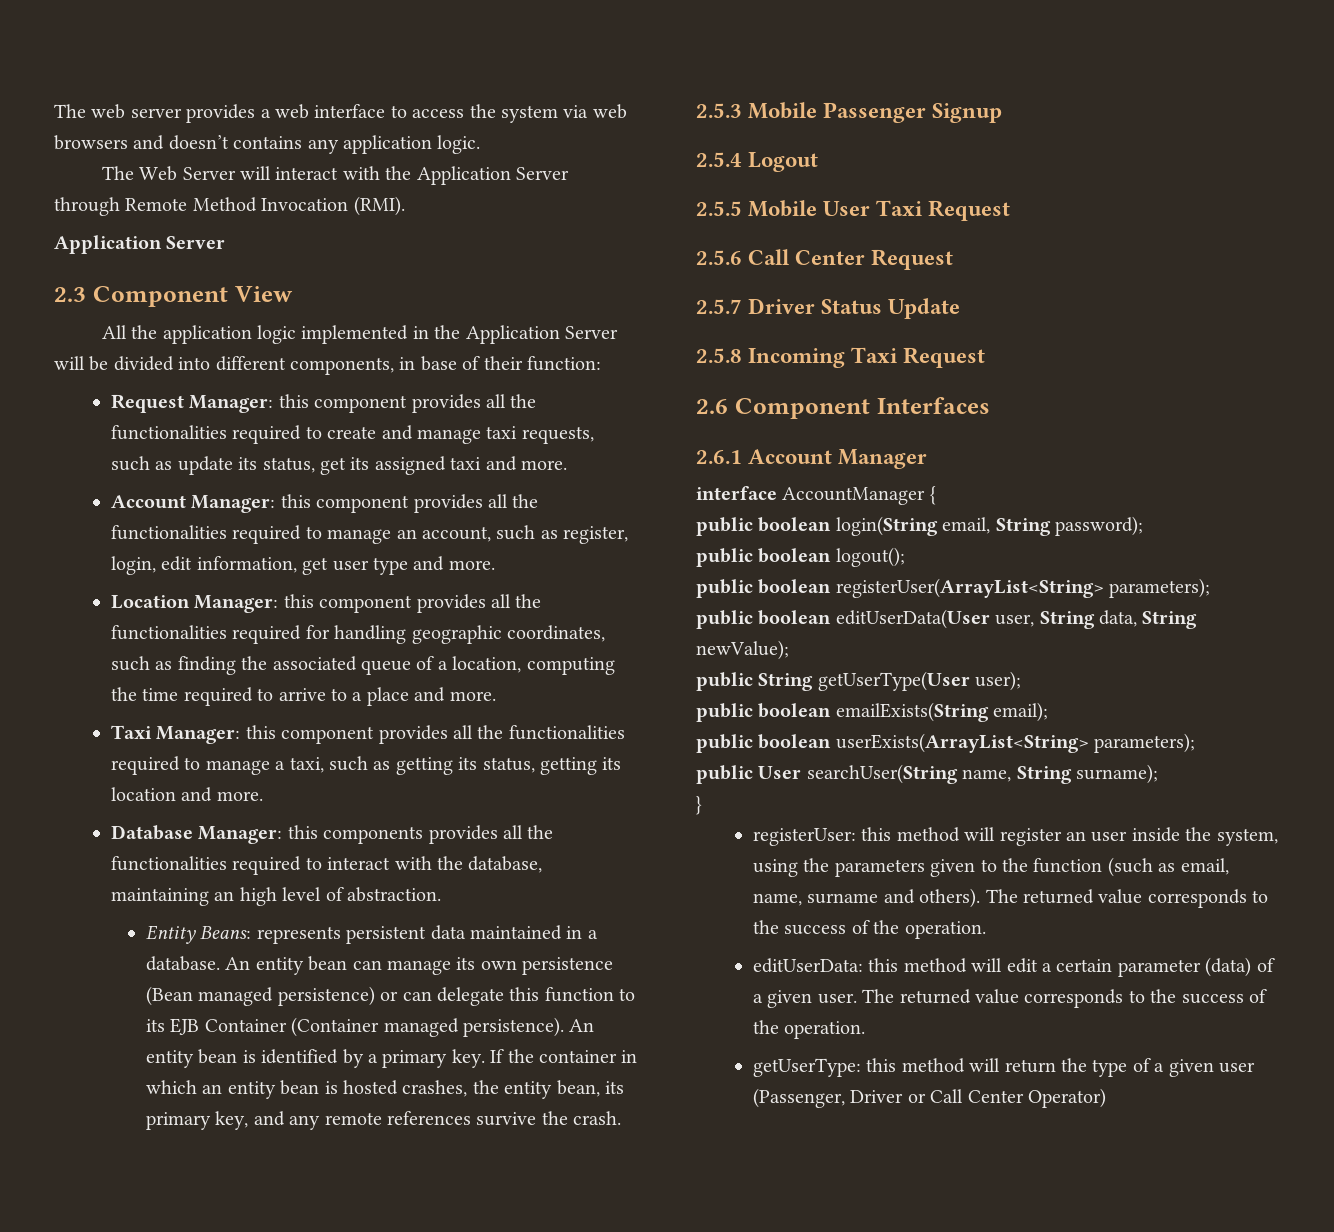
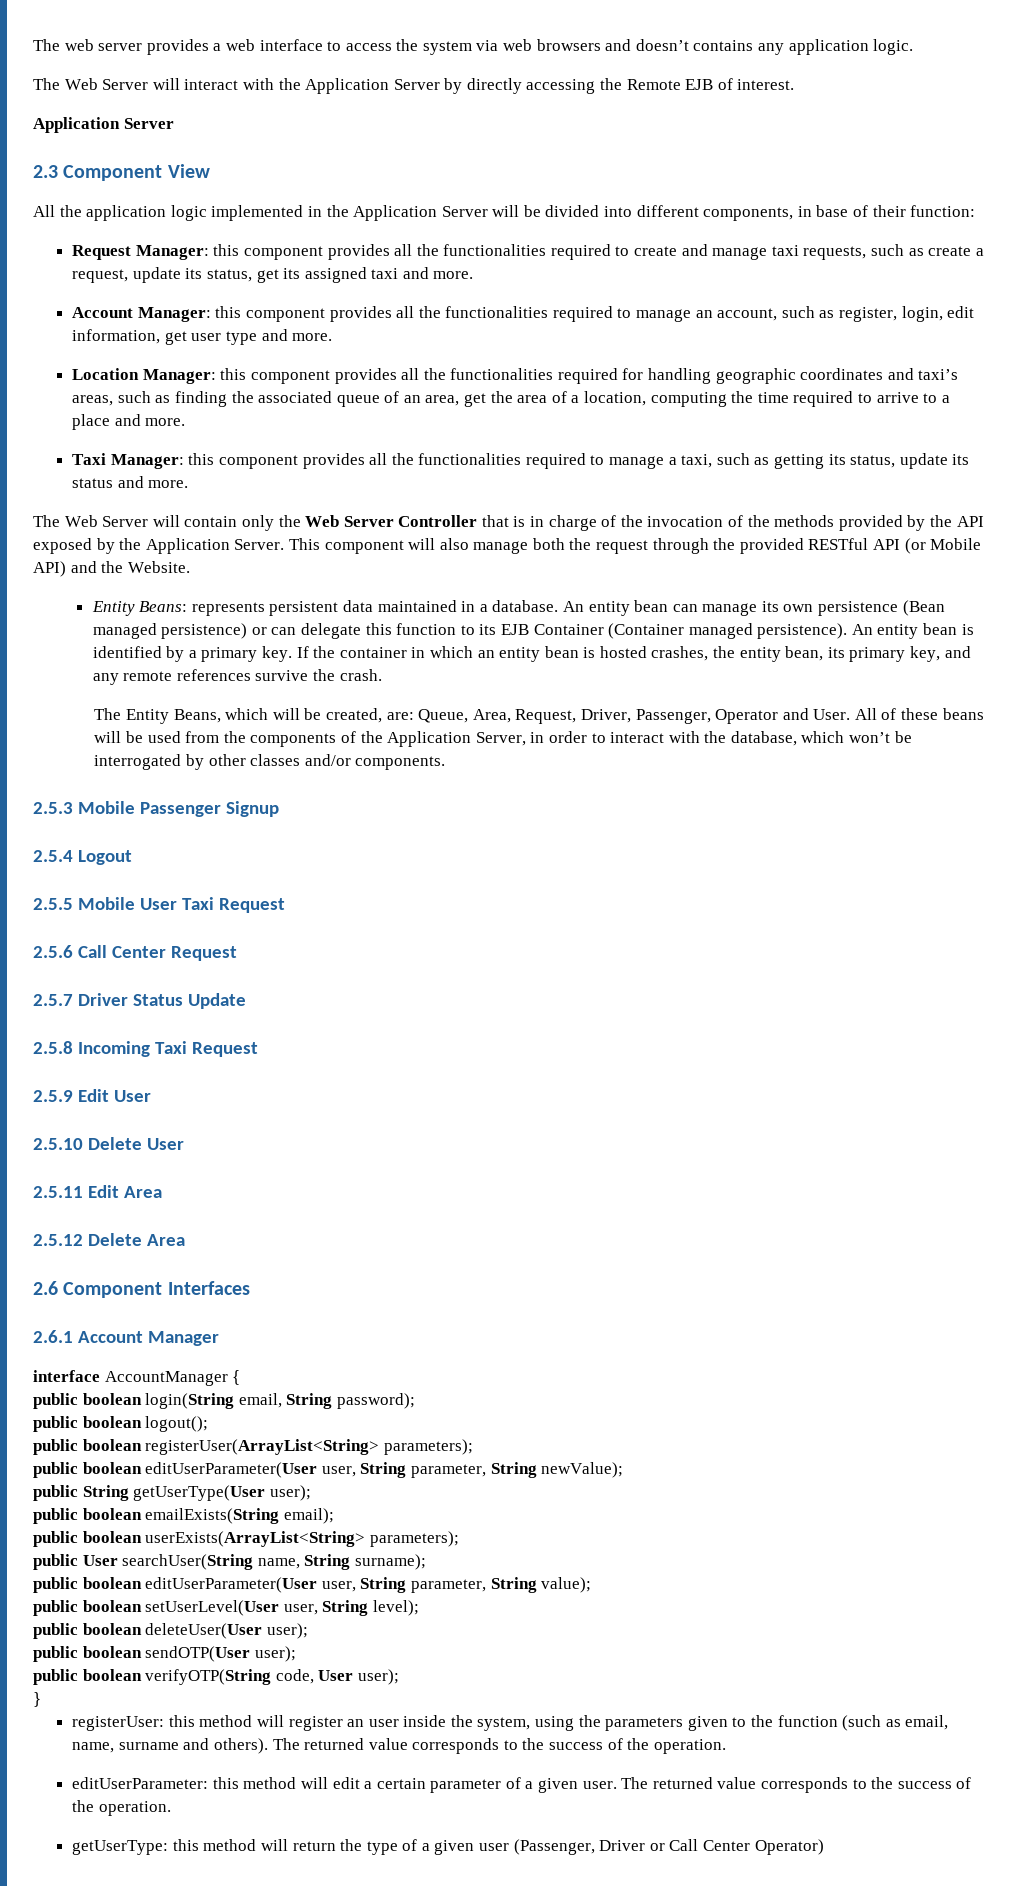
- The Web Server will interact with the Application Server through Remote Method Invocation (RMI).
+ The Web Server will interact with the Application Server by directly accessing the Remote EJB of interest.
- Request Manager: this component provides all the functionalities required to create and manage taxi requests, such as update its status, get its assigned taxi and more.
+ Request Manager: this component provides all the functionalities required to create and manage taxi requests, such as create a request, update its status, get its assigned taxi and more.
- Location Manager: this component provides all the functionalities required for handling geographic coordinates, such as finding the associated queue of a location, computing the time required to arrive to a place and more.
+ Location Manager: this component provides all the functionalities required for handling geographic coordinates and taxi’s areas, such as finding the associated queue of an area, get the area of a location, computing the time required to arrive to a place and more.
- Taxi Manager: this component provides all the functionalities required to manage a taxi, such as getting its status, getting its location and more.
- Database Manager: this components provides all the functionalities required to interact with the database, maintaining an high level of abstraction.
+ Taxi Manager: this component provides all the functionalities required to manage a taxi, such as getting its status, update its status and more.
+ The Web Server will contain only the Web Server Controller that is in charge of the invocation of the methods provided by the API exposed by the Application Server. This component will also manage both the request through the provided RESTful API (or Mobile API) and the Website.
+ The Entity Beans, which will be created, are: Queue, Area, Request, Driver, Passenger, Operator and User. All of these beans will be used from the components of the Application Server, in order to interact with the database, which won’t be interrogated by other classes and/or components.
+ 2.5.9 Edit User
+ 2.5.10 Delete User
+ 2.5.11 Edit Area
+ 2.5.12 Delete Area
- public boolean editUserData(User user, String data, String newValue);
+ public boolean editUserParameter(User user, String parameter, String newValue);
+ public boolean editUserParameter(User user, String parameter, String value);
+ public boolean setUserLevel(User user, String level);
+ public boolean deleteUser(User user);
+ public boolean sendOTP(User user);
+ public boolean verifyOTP(String code, User user);
- editUserData: this method will edit a certain parameter (data) of a given user.
+ editUserParameter: this method will edit a certain parameter of a given user.

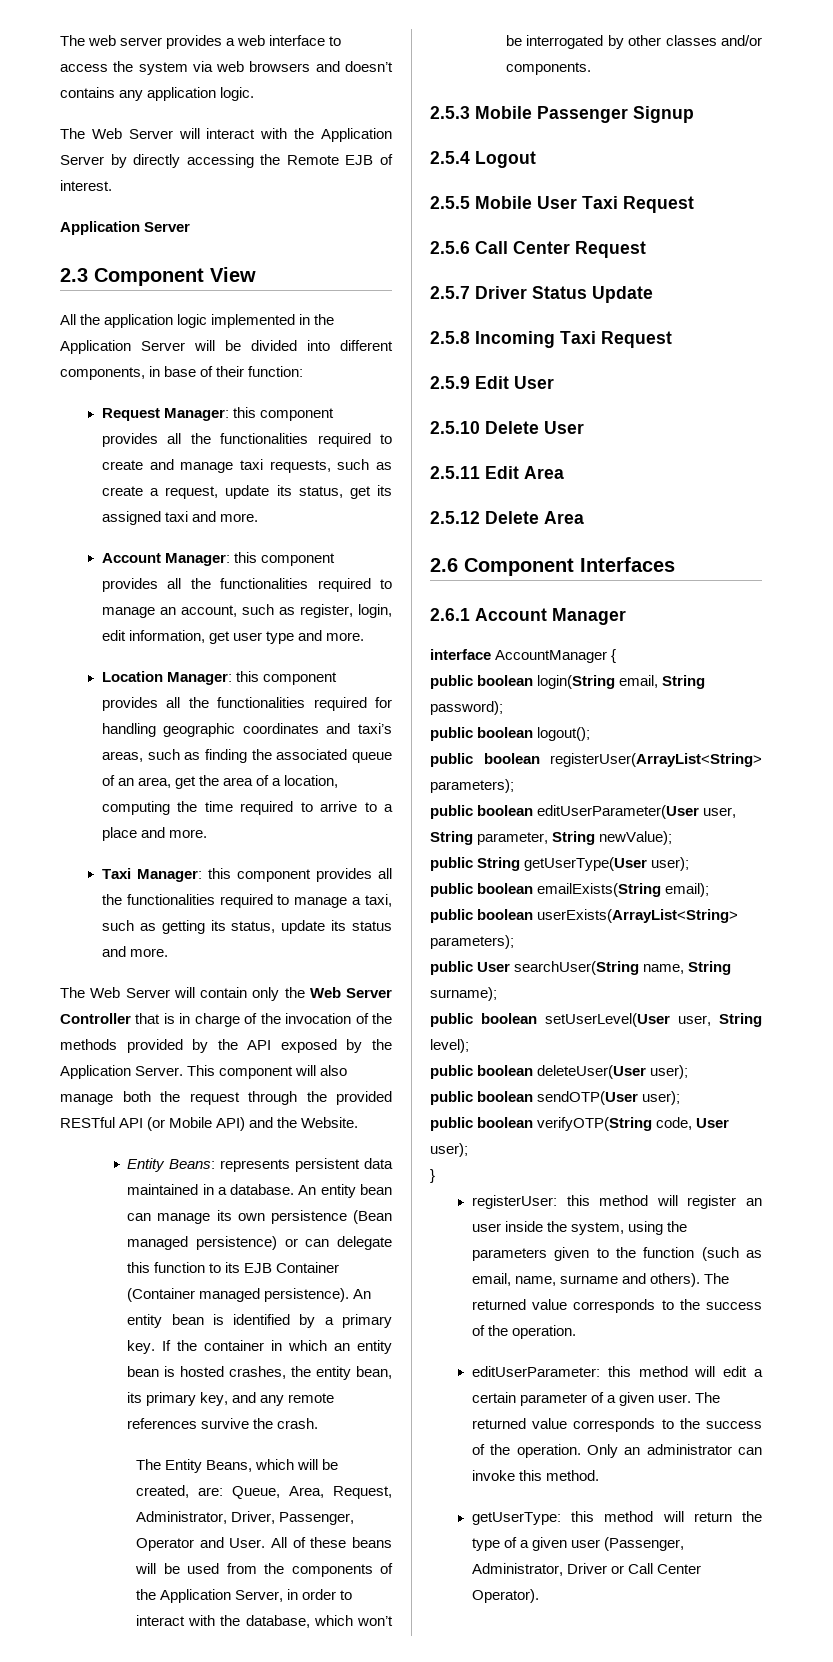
- The Entity Beans, which will be created, are: Queue, Area, Request, Driver, Passenger, Operator and User.
+ The Entity Beans, which will be created, are: Queue, Area, Request, Administrator, Driver, Passenger, Operator and User.
- public boolean editUserParameter(User user, String parameter, String value);
+ Only an administrator can invoke this method.
- getUserType: this method will return the type of a given user (Passenger, Driver or Call Center Operator)
+ getUserType: this method will return the type of a given user (Passenger, Administrator, Driver or Call Center Operator).

